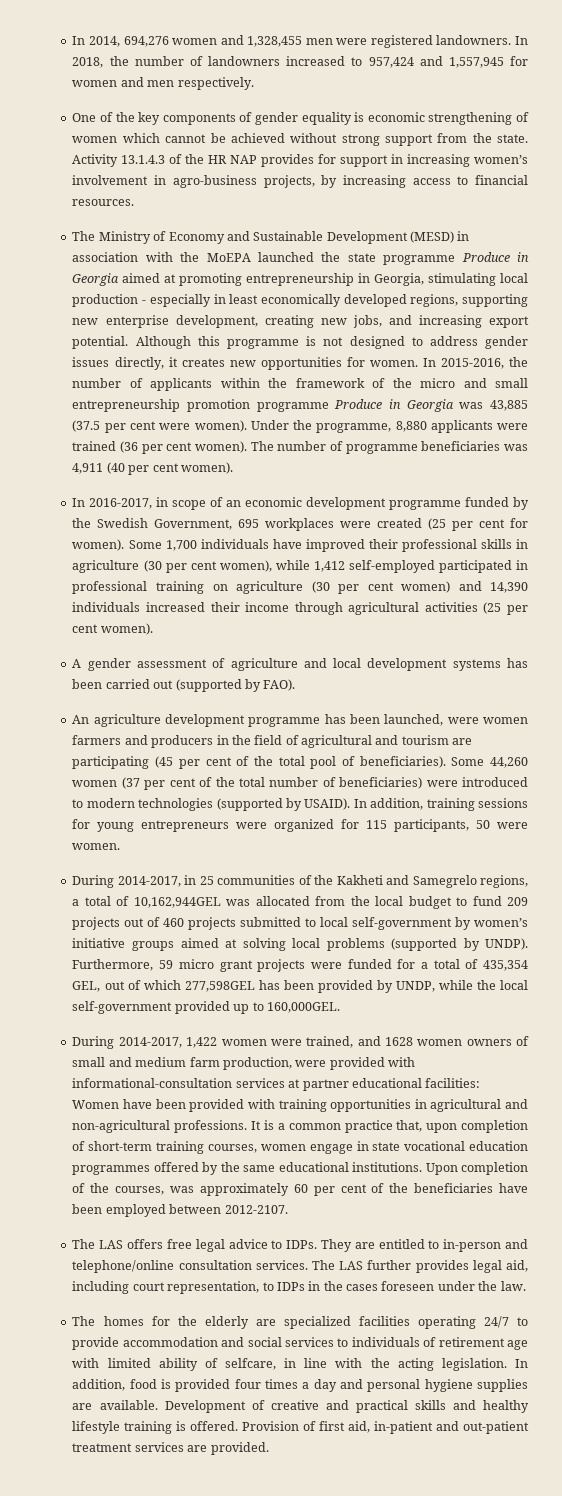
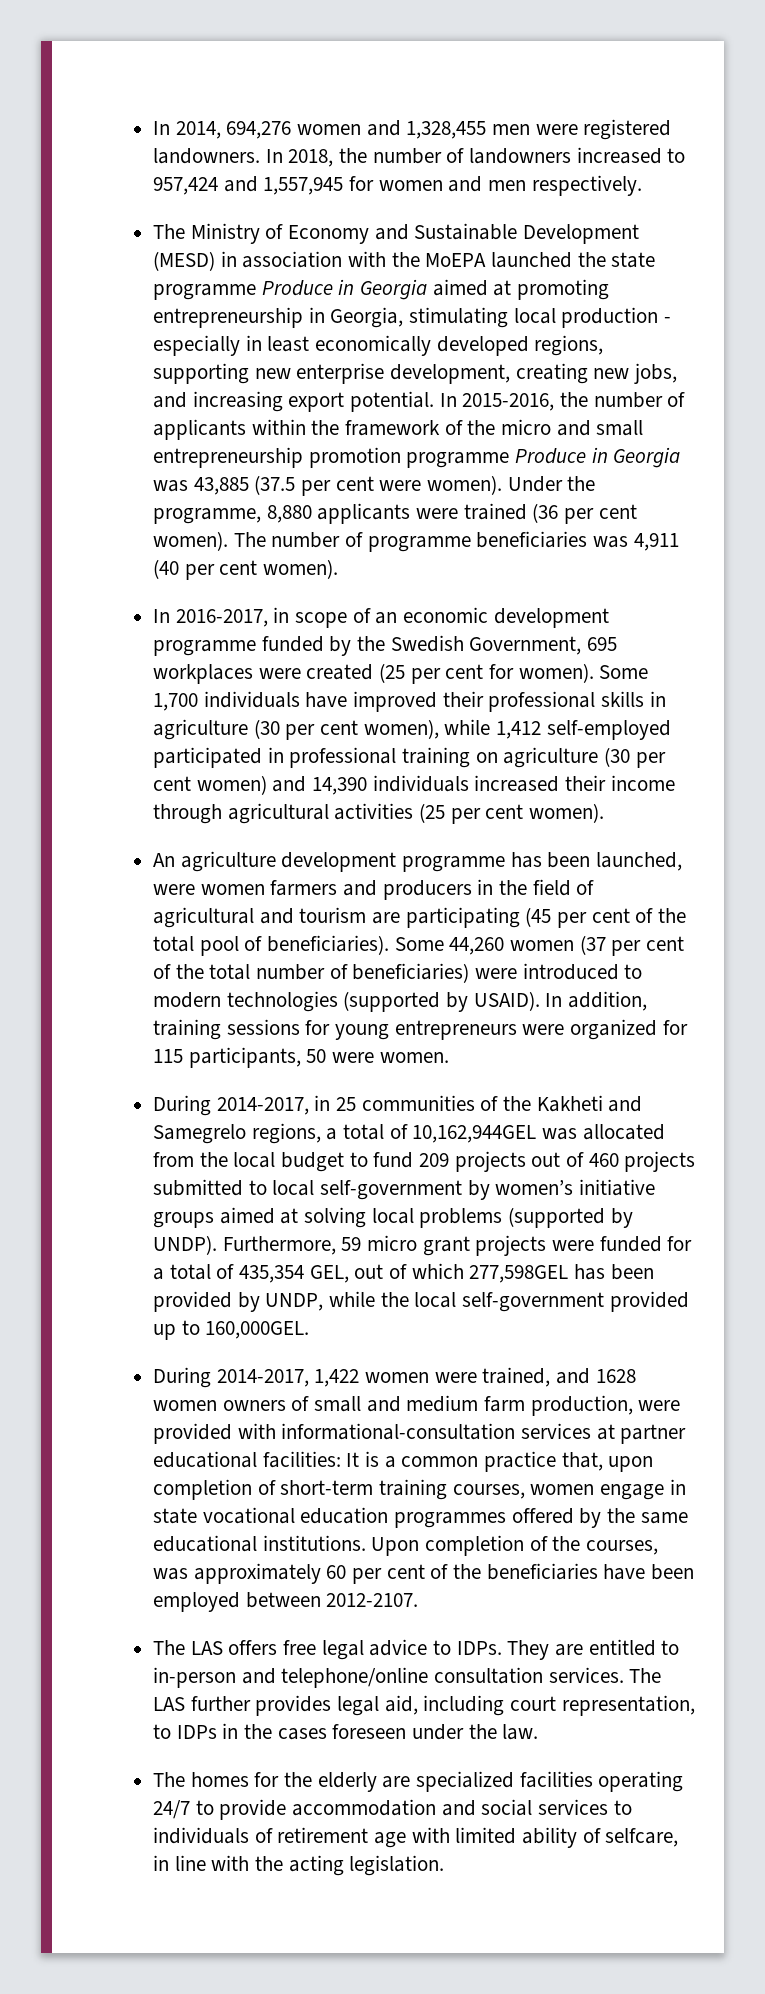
- One of the key components of gender equality is economic strengthening of women which cannot be achieved without strong support from the state. Activity 13.1.4.3 of the HR NAP provides for support in increasing women’s involvement in agro-business projects, by increasing access to financial resources.
- Although this programme is not designed to address gender issues directly, it creates new opportunities for women.
- A gender assessment of agriculture and local development systems has been carried out (supported by FAO).
- During 2014-2017, 1,422 women were trained, and 1628 women owners of small and medium farm production, were provided with informational-consultation services at partner educational facilities: Women have been provided with training opportunities in agricultural and non-agricultural professions. It is a common practice that, upon completion of short-term training courses, women engage in state vocational education programmes offered by the same educational institutions.
+ During 2014-2017, 1,422 women were trained, and 1628 women owners of small and medium farm production, were provided with informational-consultation services at partner educational facilities: It is a common practice that, upon completion of short-term training courses, women engage in state vocational education programmes offered by the same educational institutions.
- In addition, food is provided four times a day and personal hygiene supplies are available. Development of creative and practical skills and healthy lifestyle training is offered. Provision of first aid, in-patient and out-patient treatment services are provided.

